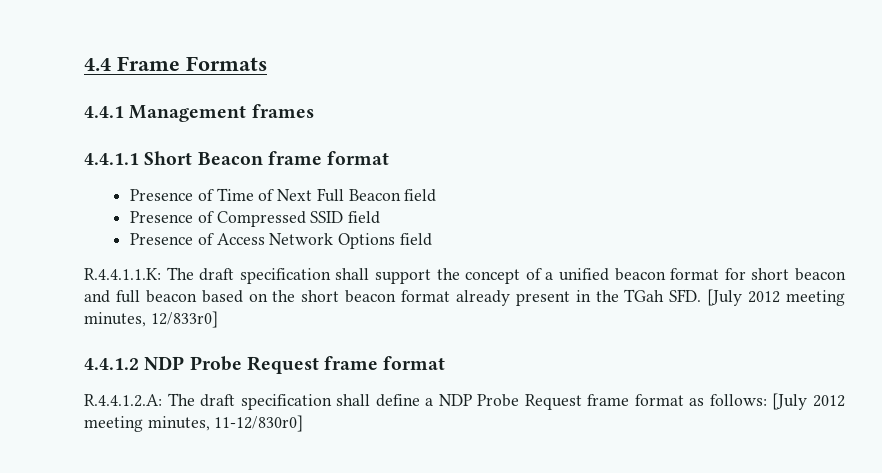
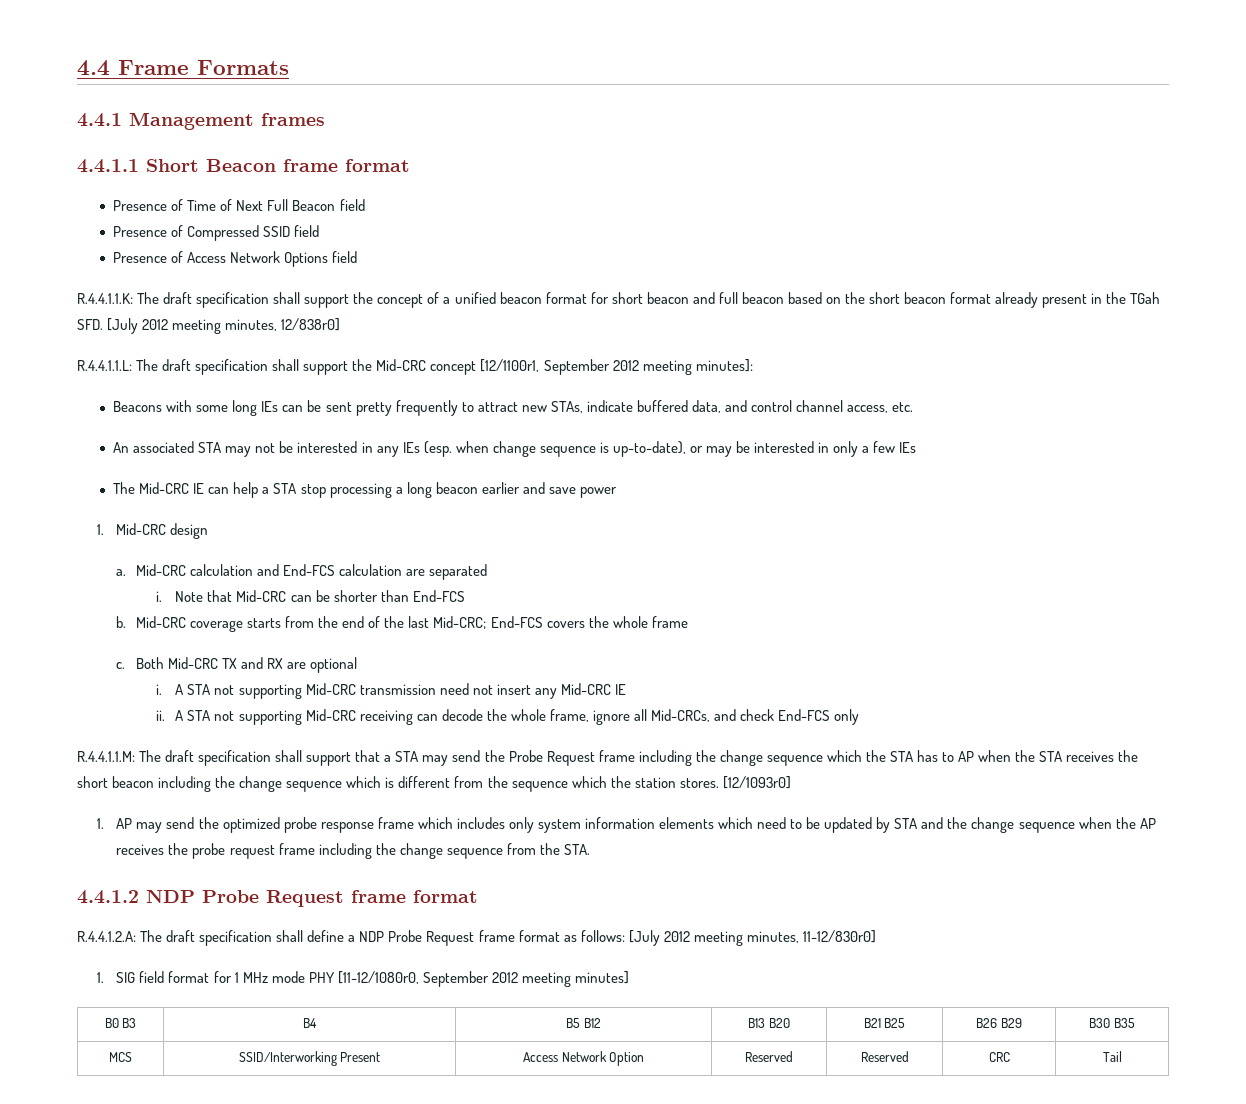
- R.4.4.1.1.K: The draft specification shall support the concept of a unified beacon format for short beacon and full beacon based on the short beacon format already present in the TGah SFD. [July 2012 meeting minutes, 12/833r0]
+ R.4.4.1.1.K: The draft specification shall support the concept of a unified beacon format for short beacon and full beacon based on the short beacon format already present in the TGah SFD. [July 2012 meeting minutes, 12/838r0]
+ R.4.4.1.1.L: The draft specification shall support the Mid-CRC concept [12/1100r1, September 2012 meeting minutes]:
+ Beacons with some long IEs can be sent pretty frequently to attract new STAs, indicate buffered data, and control channel access, etc.
+ An associated STA may not be interested in any IEs (esp. when change sequence is up-to-date), or may be interested in only a few IEs
+ The Mid-CRC IE can help a STA stop processing a long beacon earlier and save power
+ 1. Mid-CRC design
+ a. Mid-CRC calculation and End-FCS calculation are separated
+ i. Note that Mid-CRC can be shorter than End-FCS
+ b. Mid-CRC coverage starts from the end of the last Mid-CRC; End-FCS covers the whole frame
+ c. Both Mid-CRC TX and RX are optional
+ i. A STA not supporting Mid-CRC transmission need not insert any Mid-CRC IE
+ ii. A STA not supporting Mid-CRC receiving can decode the whole frame, ignore all Mid-CRCs, and check End-FCS only
+ R.4.4.1.1.M: The draft specification shall support that a STA may send the Probe Request frame including the change sequence which the STA has to AP when the STA receives the short beacon including the change sequence which is different from the sequence which the station stores. [12/1093r0]
+ 1. AP may send the optimized probe response frame which includes only system information elements which need to be updated by STA and the change sequence when the AP receives the probe request frame including the change sequence from the STA.
+ 1. SIG field format for 1 MHz mode PHY [11-12/1080r0, September 2012 meeting minutes]
+ B0 B3 | B4 | B5 B12 | B13 B20 | B21 B25 | B26 B29 | B30 B35
+ MCS | SSID/Interworking Present | Access Network Option | Reserved | Reserved | CRC | Tail

